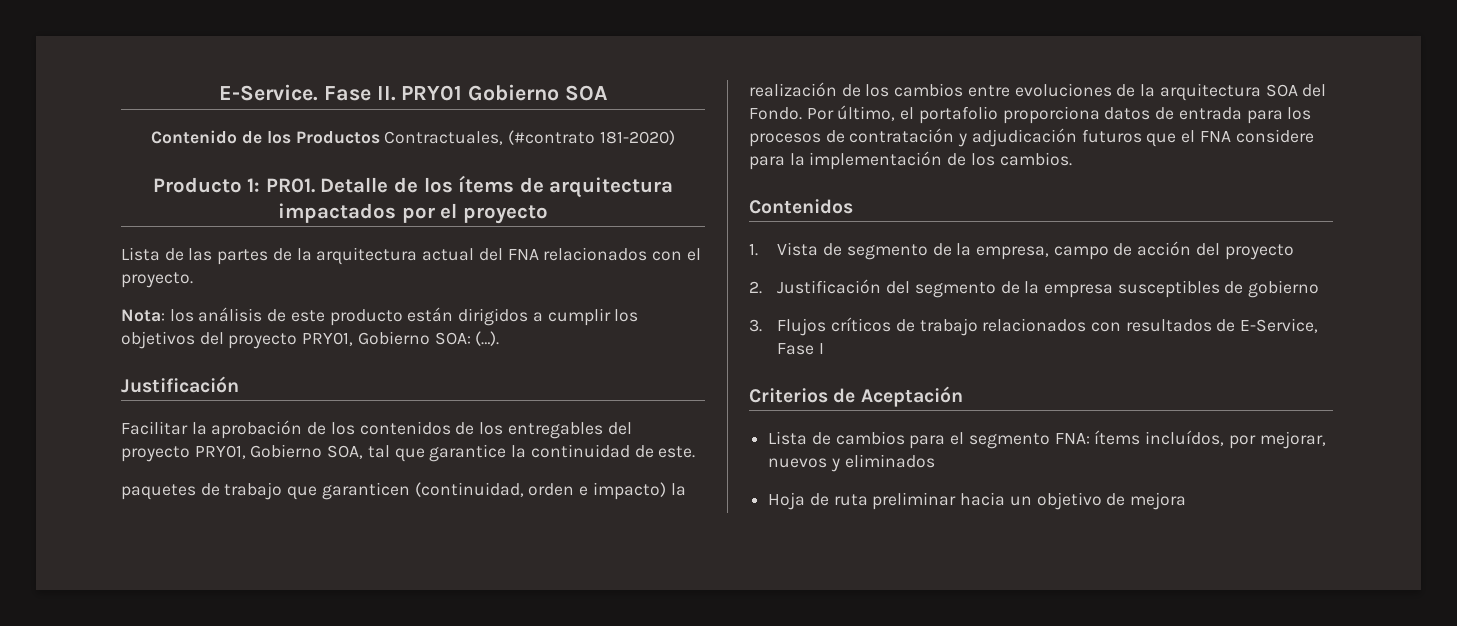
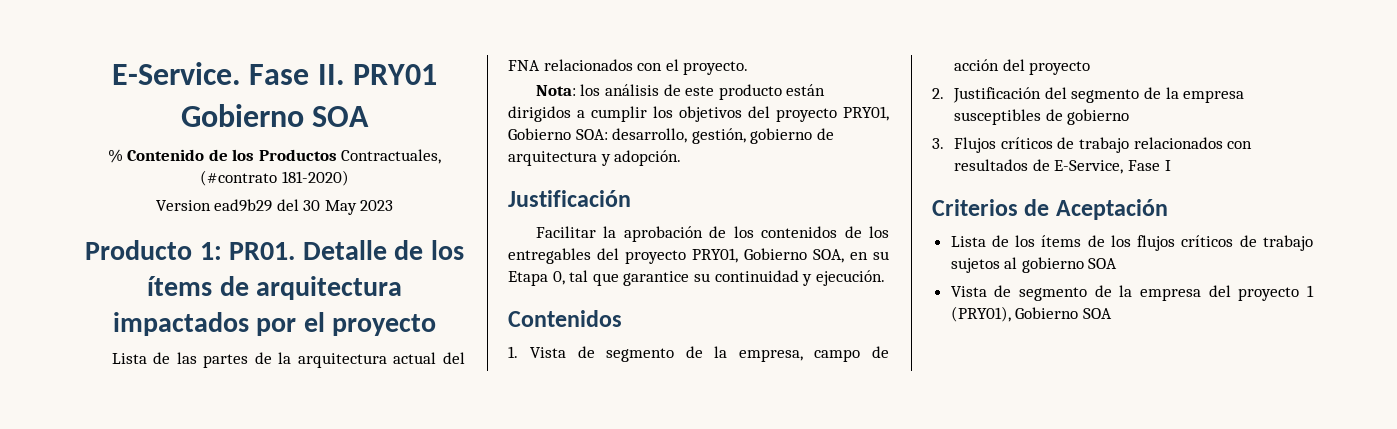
- Contenido de los Productos Contractuales, (#contrato 181-2020)
+ % Contenido de los Productos Contractuales, (#contrato 181-2020)
+ Version ead9b29 del 30 May 2023
- Nota: los análisis de este producto están dirigidos a cumplir los objetivos del proyecto PRY01, Gobierno SOA: (…).
+ Nota: los análisis de este producto están dirigidos a cumplir los objetivos del proyecto PRY01, Gobierno SOA: desarrollo, gestión, gobierno de arquitectura y adopción.
- Facilitar la aprobación de los contenidos de los entregables del proyecto PRY01, Gobierno SOA, tal que garantice la continuidad de este.
- paquetes de trabajo que garanticen (continuidad, orden e impacto) la realización de los cambios entre evoluciones de la arquitectura SOA del Fondo. Por último, el portafolio proporciona datos de entrada para los procesos de contratación y adjudicación futuros que el FNA considere para la implementación de los cambios.
+ Facilitar la aprobación de los contenidos de los entregables del proyecto PRY01, Gobierno SOA, en su Etapa 0, tal que garantice su continuidad y ejecución.
- Lista de cambios para el segmento FNA: ítems incluídos, por mejorar, nuevos y eliminados
- Hoja de ruta preliminar hacia un objetivo de mejora
+ Lista de los ítems de los flujos críticos de trabajo sujetos al gobierno SOA
+ Vista de segmento de la empresa del proyecto 1 (PRY01), Gobierno SOA

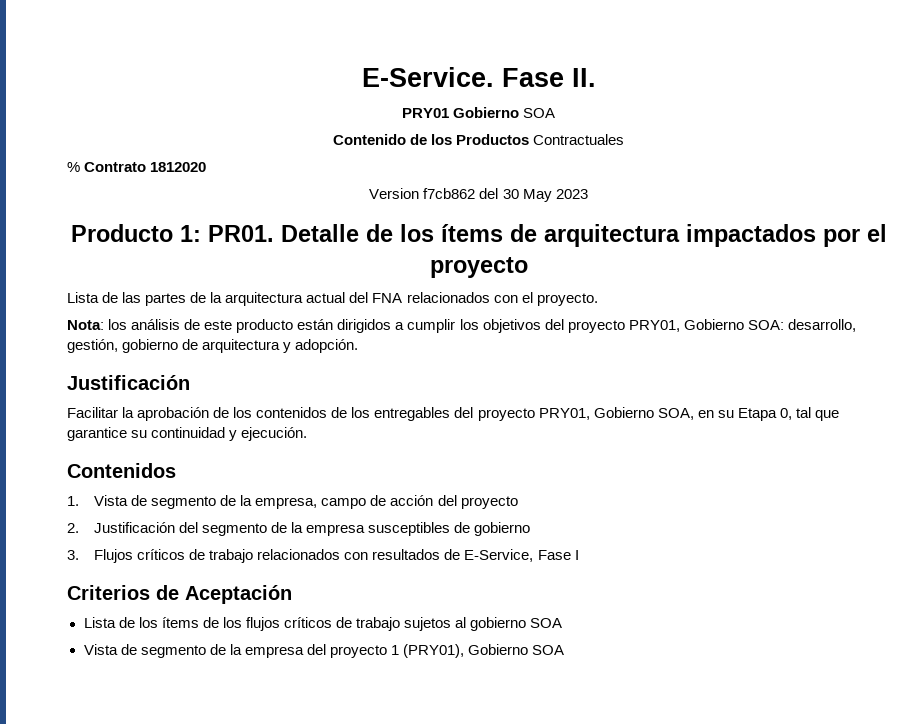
- Fase II. PRY01 Gobierno SOA
+ Fase II.
+ PRY01 Gobierno SOA
- % Contenido de los Productos Contractuales, (#contrato 181-2020)
+ Contenido de los Productos Contractuales
+ % Contrato 1812020
- Version ead9b29 del 30 May 2023
+ Version f7cb862 del 30 May 2023

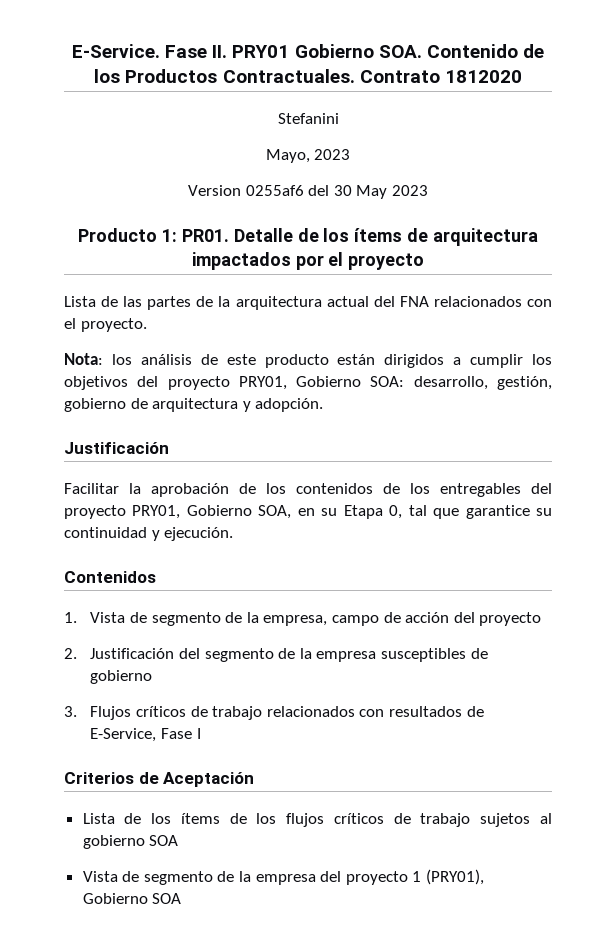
- Fase II.
- PRY01 Gobierno SOA
- Contenido de los Productos Contractuales
- % Contrato 1812020
+ Fase II. PRY01 Gobierno SOA. Contenido de los Productos Contractuales. Contrato 1812020
+ Stefanini
+ Mayo, 2023
- Version f7cb862 del 30 May 2023
+ Version 0255af6 del 30 May 2023

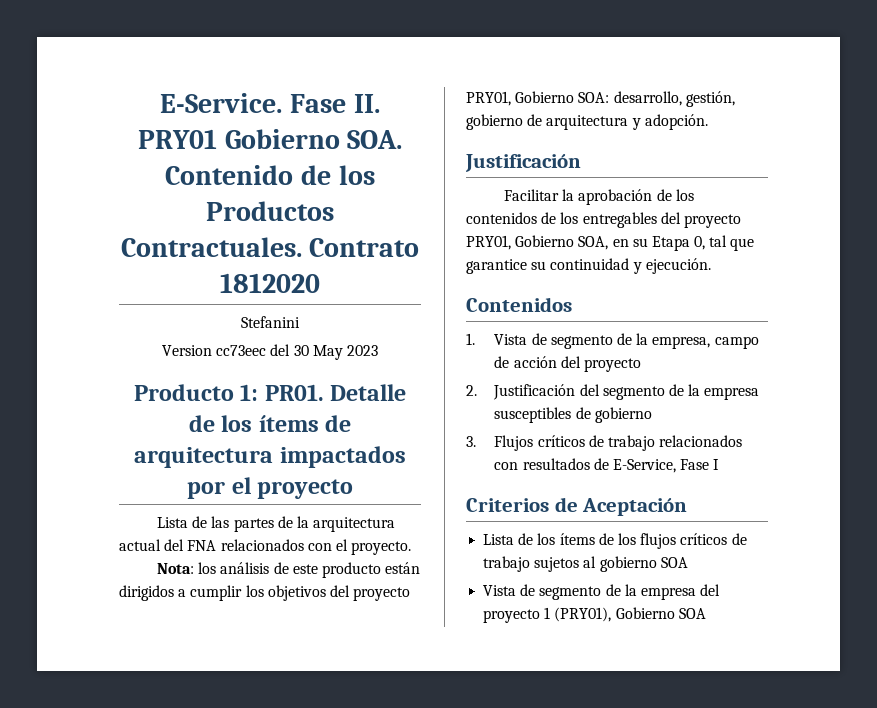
- Mayo, 2023
- Version 0255af6 del 30 May 2023
+ Version cc73eec del 30 May 2023

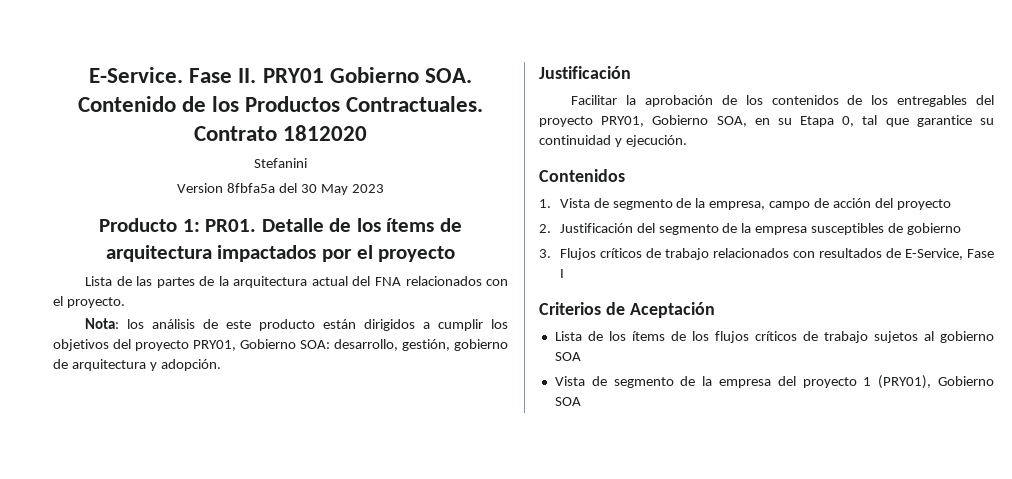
- Version cc73eec del 30 May 2023
+ Version 8fbfa5a del 30 May 2023

